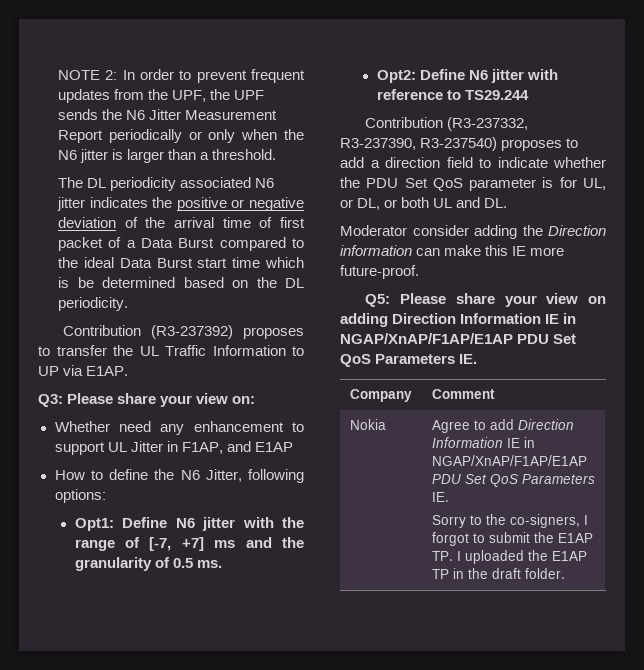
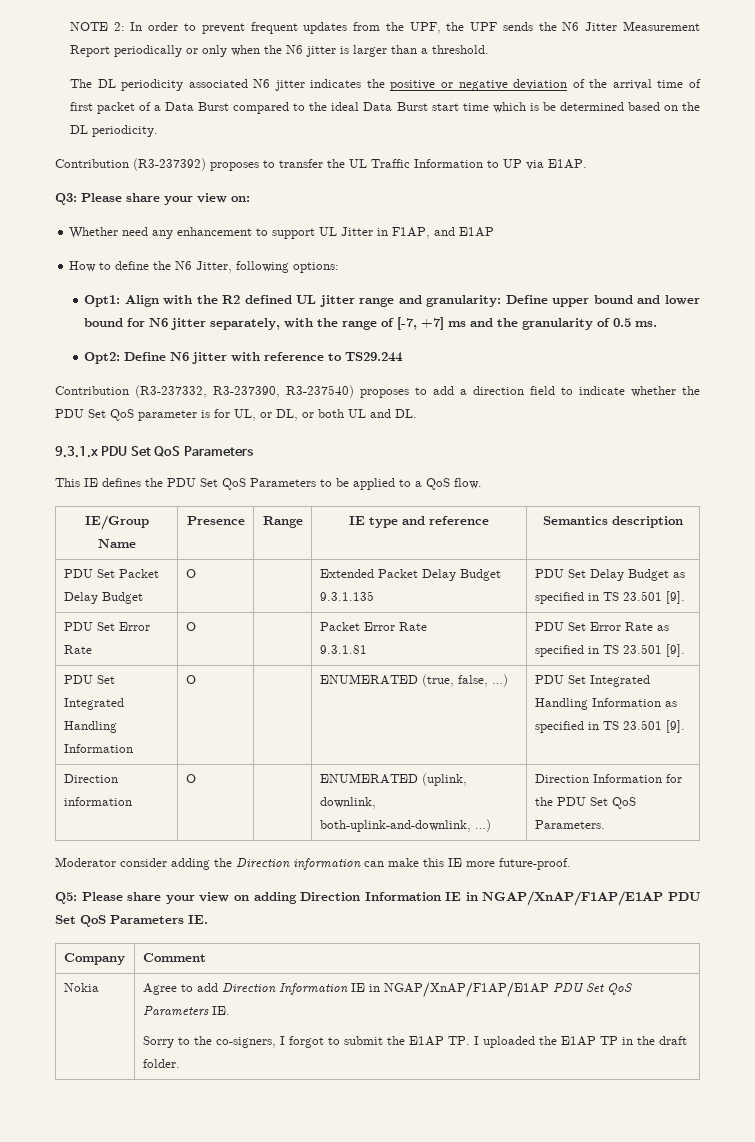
- Opt1: Define N6 jitter with the range of [-7, +7] ms and the granularity of 0.5 ms.
+ Opt1: Align with the R2 defined UL jitter range and granularity: Define upper bound and lower bound for N6 jitter separately, with the range of [-7, +7] ms and the granularity of 0.5 ms.
+ 9.3.1.x PDU Set QoS Parameters
+ This IE defines the PDU Set QoS Parameters to be applied to a QoS flow.
+ IE/Group Name | Presence | Range | IE type and reference | Semantics description
+ PDU Set Packet Delay Budget | O | | Extended Packet Delay Budget 9.3.1.135 | PDU Set Delay Budget as specified in TS 23.501 [9].
+ PDU Set Error Rate | O | | Packet Error Rate
+ 9.3.1.81 | PDU Set Error Rate as specified in TS 23.501 [9].
+ PDU Set Integrated Handling Information | O | | ENUMERATED (true, false, …) | PDU Set Integrated Handling Information as specified in TS 23.501 [9].
+ Direction information | O | | ENUMERATED (uplink, downlink, both-uplink-and-downlink, …) | Direction Information for the PDU Set QoS Parameters.

